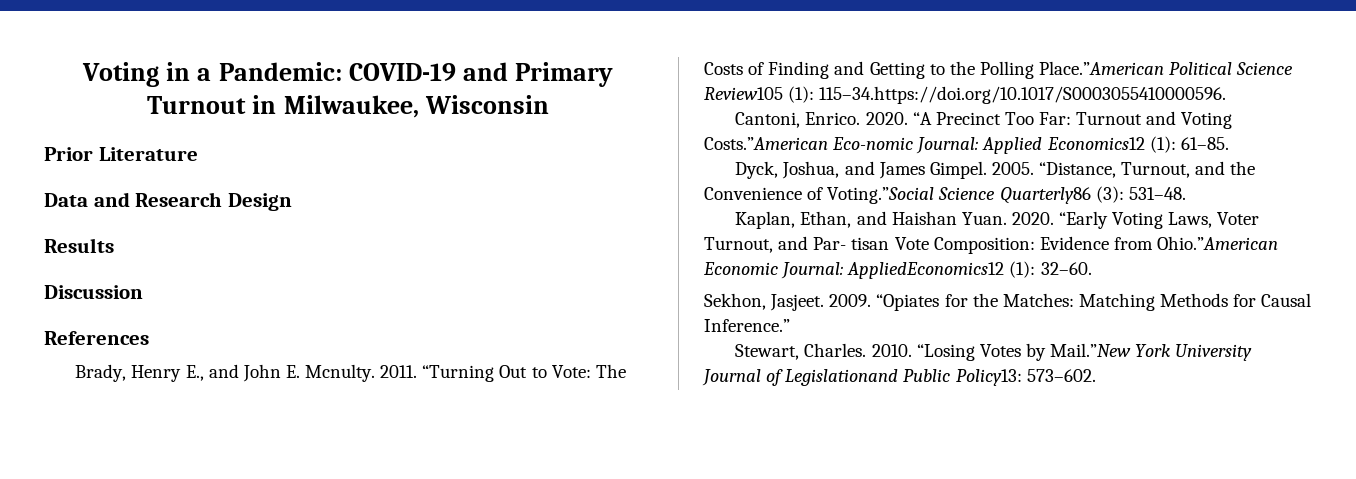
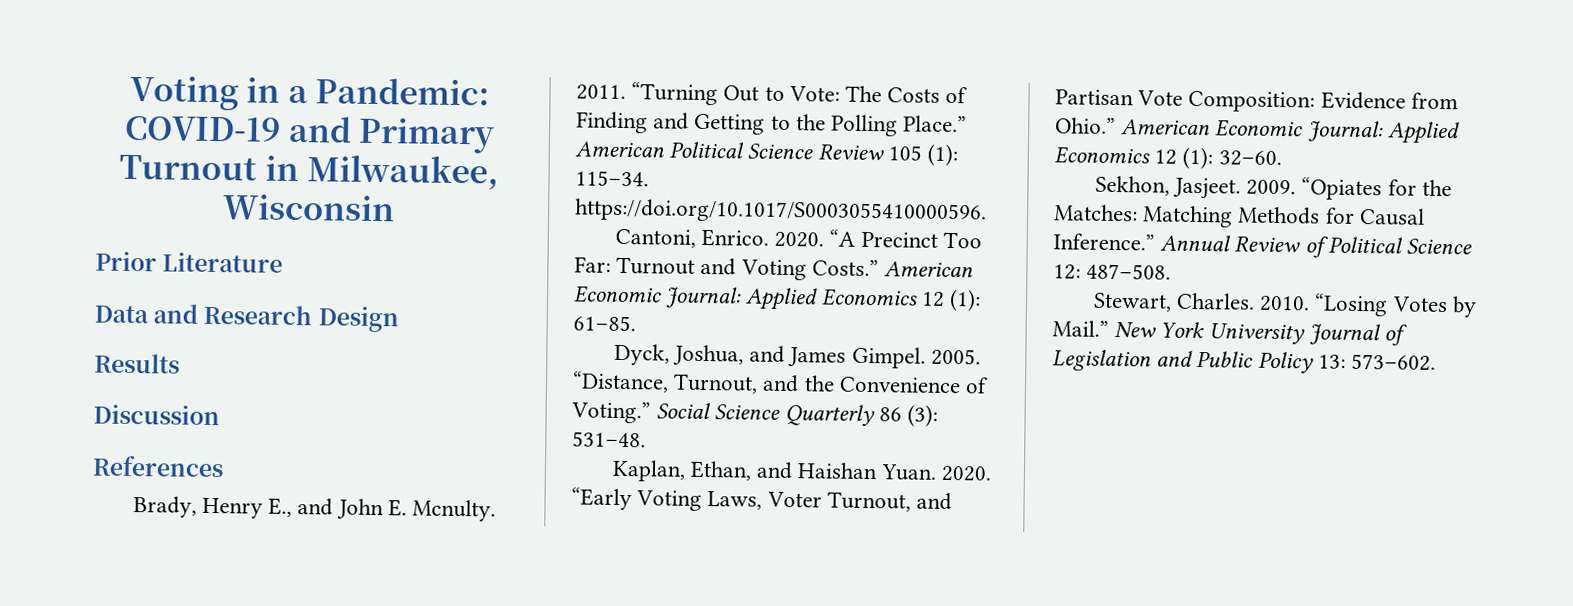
- “Turning Out to Vote: The Costs of Finding and Getting to the Polling Place.”American Political Science Review105 (1): 115–34.https://doi.org/10.1017/S0003055410000596.
+ “Turning Out to Vote: The Costs of Finding and Getting to the Polling Place.” American Political Science Review 105 (1): 115–34. https://doi.org/10.1017/S0003055410000596.
- “A Precinct Too Far: Turnout and Voting Costs.”American Eco-nomic Journal: Applied Economics12 (1): 61–85.
+ “A Precinct Too Far: Turnout and Voting Costs.” American Economic Journal: Applied Economics 12 (1): 61–85.
- “Distance, Turnout, and the Convenience of Voting.”Social Science Quarterly86 (3): 531–48.
+ “Distance, Turnout, and the Convenience of Voting.” Social Science Quarterly 86 (3): 531–48.
- “Early Voting Laws, Voter Turnout, and Par- tisan Vote Composition: Evidence from Ohio.”American Economic Journal: AppliedEconomics12 (1): 32–60.
+ “Early Voting Laws, Voter Turnout, and Partisan Vote Composition: Evidence from Ohio.” American Economic Journal: Applied Economics 12 (1): 32–60.
+ Annual Review of Political Science 12: 487–508.
- “Losing Votes by Mail.”New York University Journal of Legislationand Public Policy13: 573–602.
+ “Losing Votes by Mail.” New York University Journal of Legislation and Public Policy 13: 573–602.

